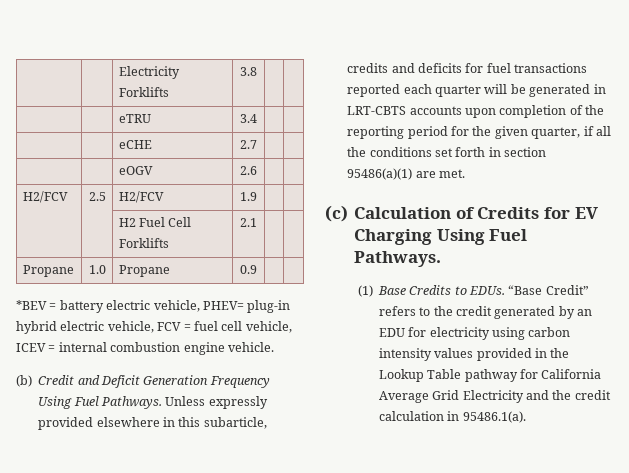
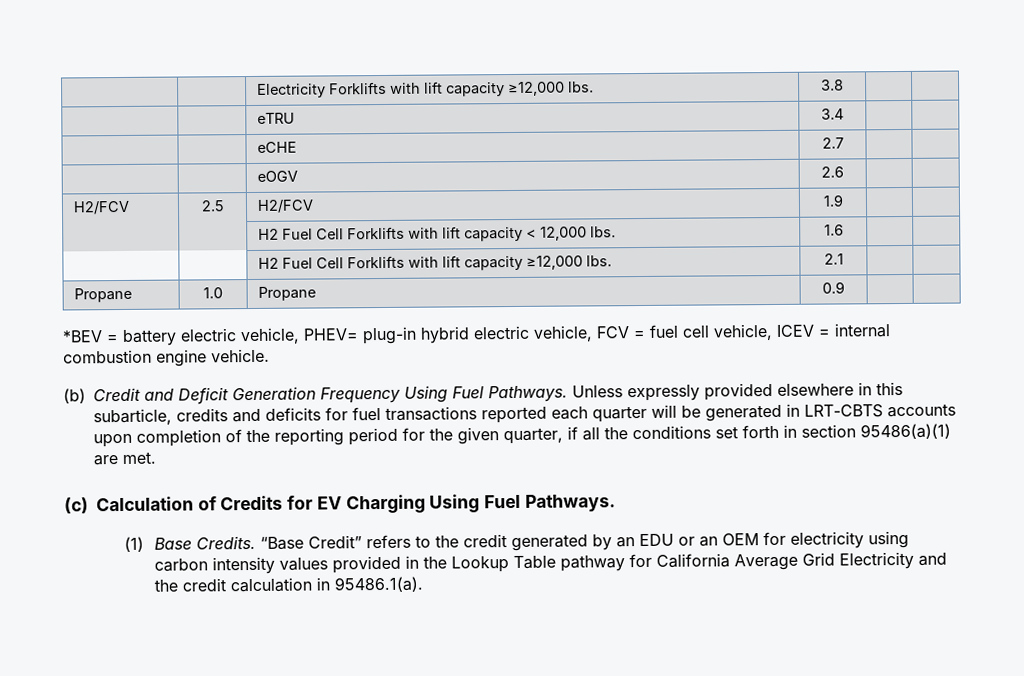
- | | Electricity Forklifts | 3.8 | |
+ | | Electricity Forklifts with lift capacity ≥12,000 lbs. | 3.8 | |
- | | H2 Fuel Cell Forklifts | 2.1 | |
+ | | H2 Fuel Cell Forklifts with lift capacity < 12,000 lbs. | 1.6 | |
+ | | H2 Fuel Cell Forklifts with lift capacity ≥12,000 lbs. | 2.1 | |
- (1) Base Credits to EDUs.
+ (1) Base Credits.
- “Base Credit” refers to the credit generated by an EDU for electricity using carbon intensity values provided in the Lookup Table pathway for California Average Grid Electricity and the credit calculation in 95486.1(a).
+ “Base Credit” refers to the credit generated by an EDU or an OEM for electricity using carbon intensity values provided in the Lookup Table pathway for California Average Grid Electricity and the credit calculation in 95486.1(a).

